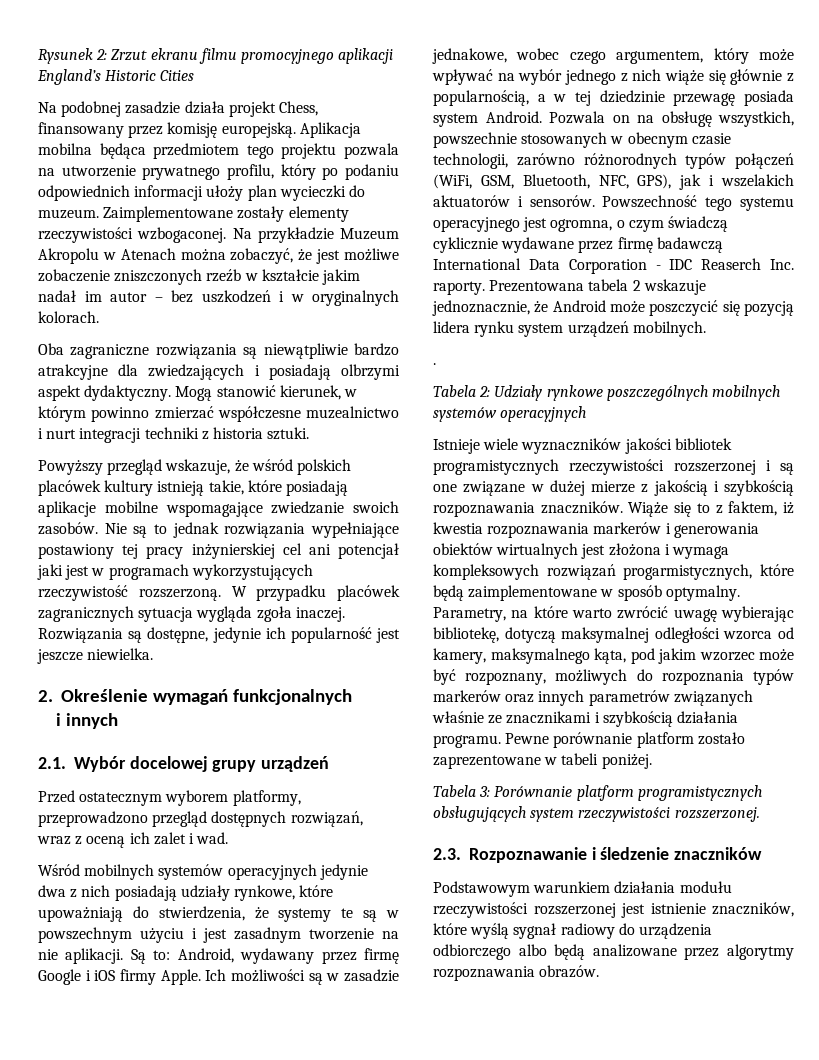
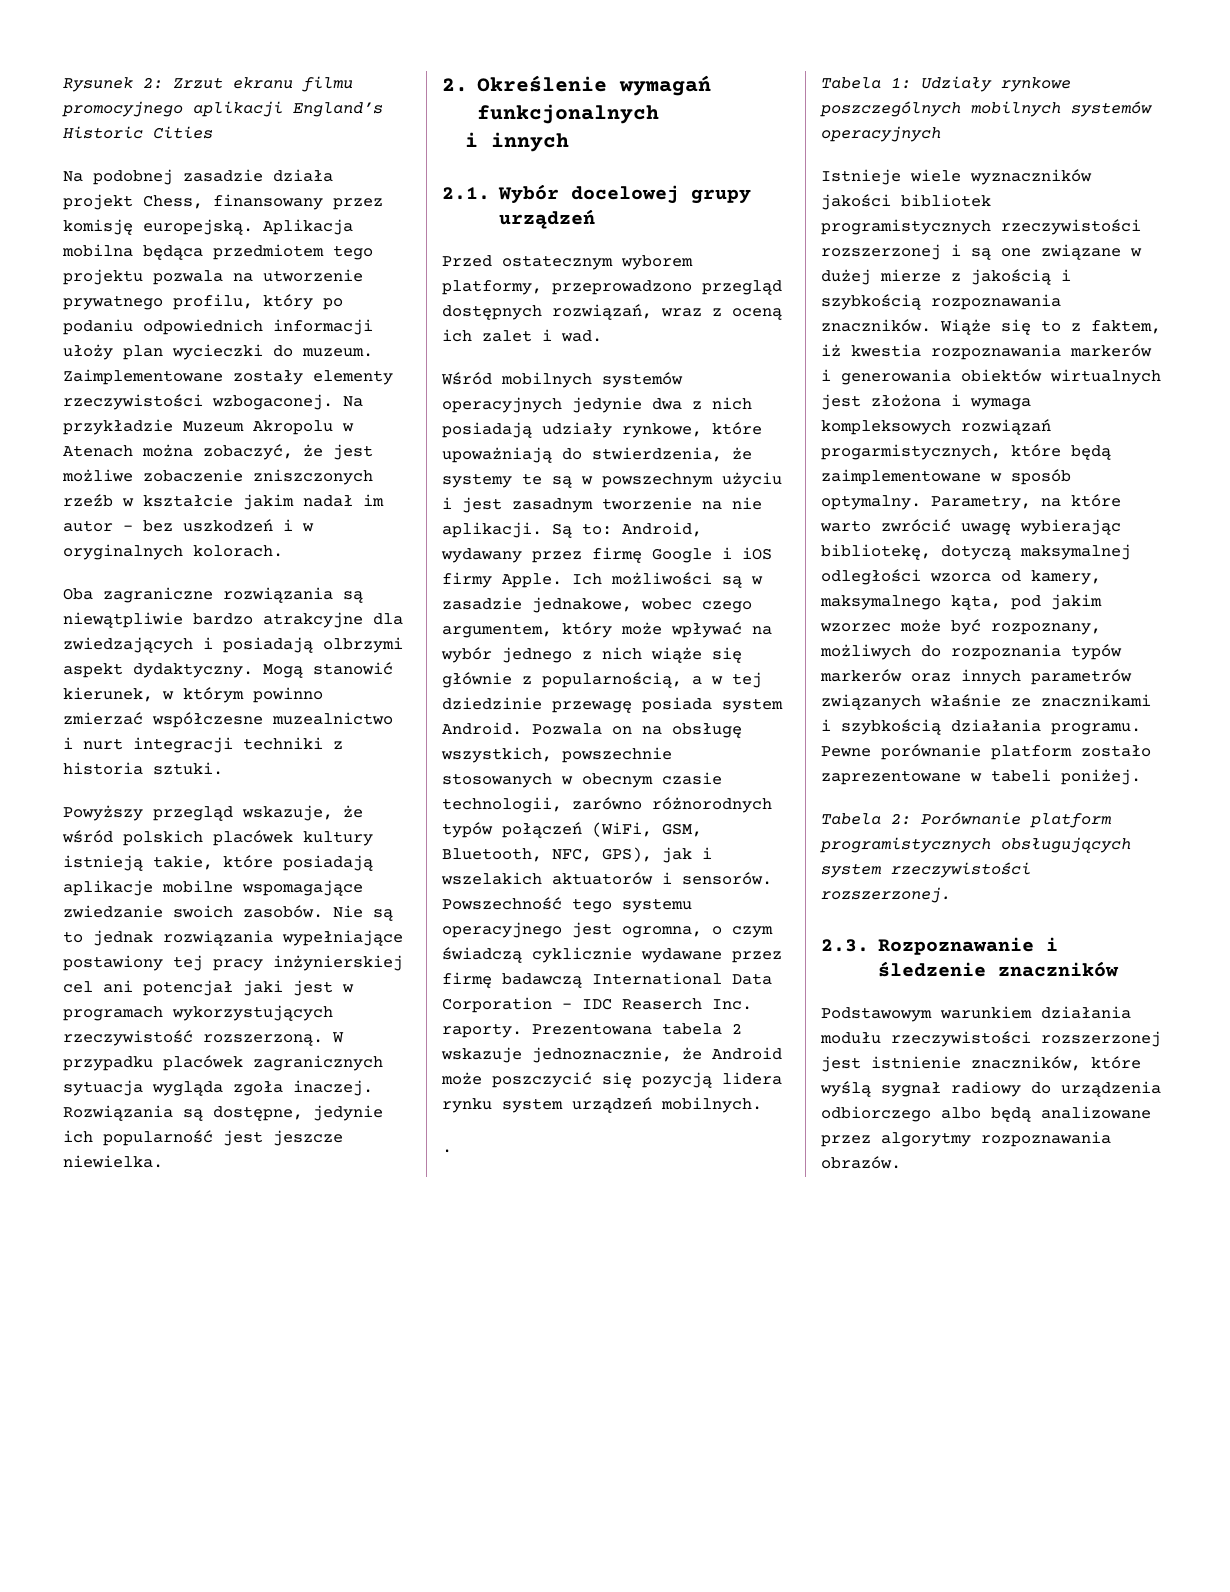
- Tabela 2: Udziały rynkowe poszczególnych mobilnych systemów operacyjnych
+ Tabela 1: Udziały rynkowe poszczególnych mobilnych systemów operacyjnych
- Tabela 3: Porównanie platform programistycznych obsługujących system rzeczywistości rozszerzonej.
+ Tabela 2: Porównanie platform programistycznych obsługujących system rzeczywistości rozszerzonej.

